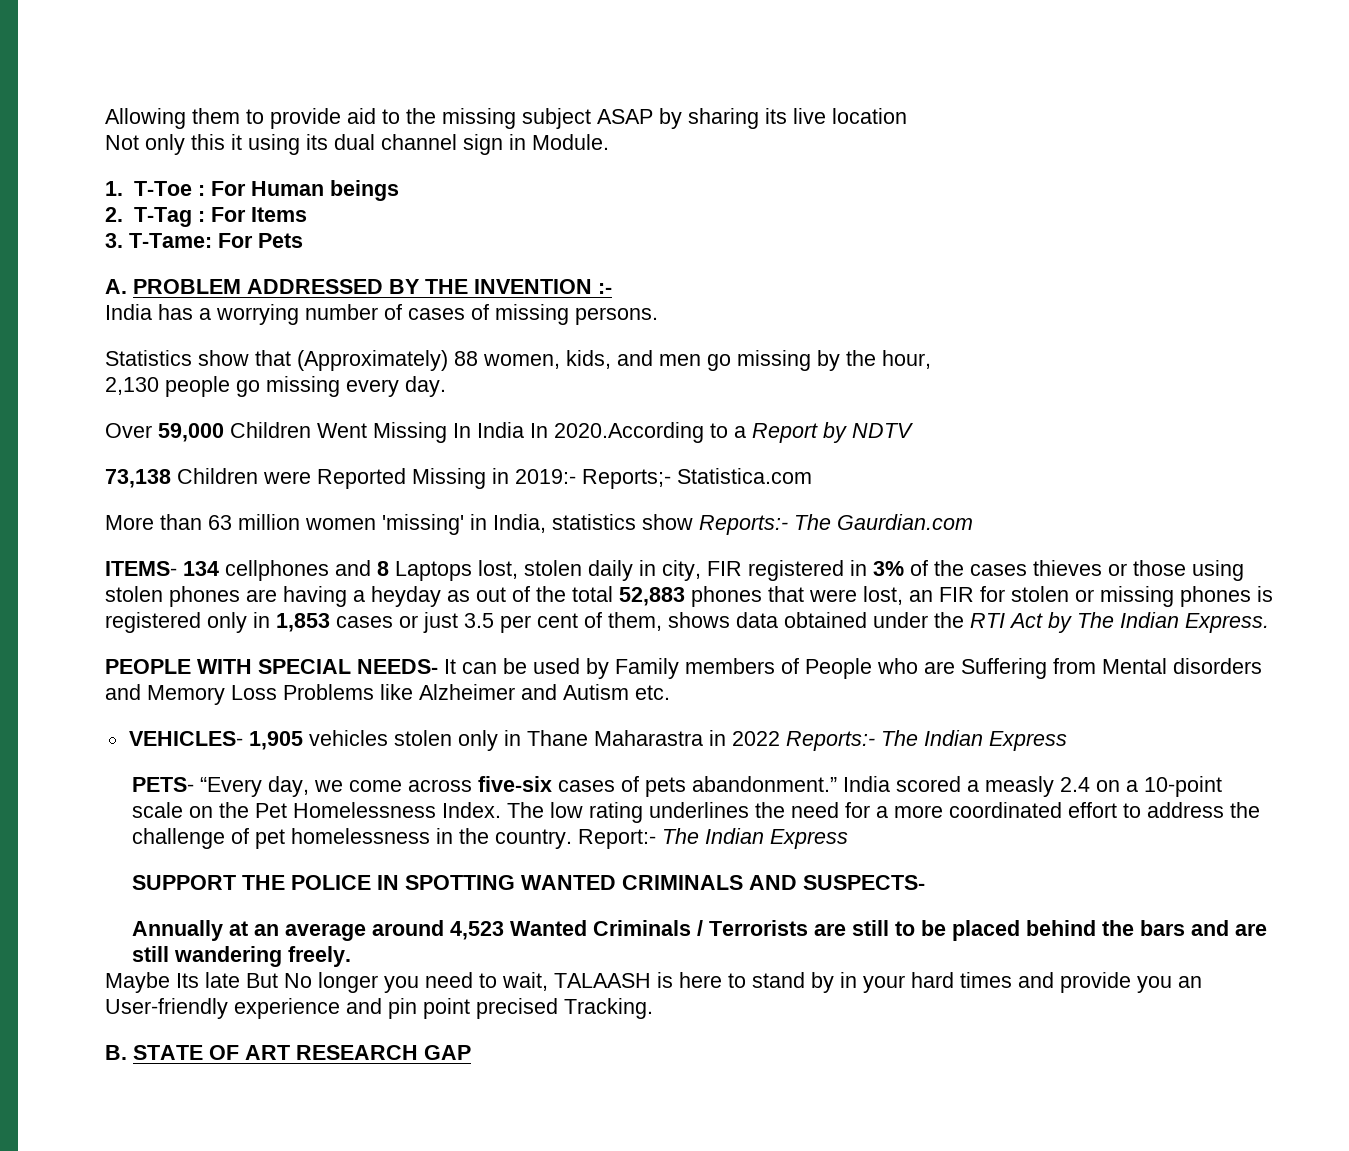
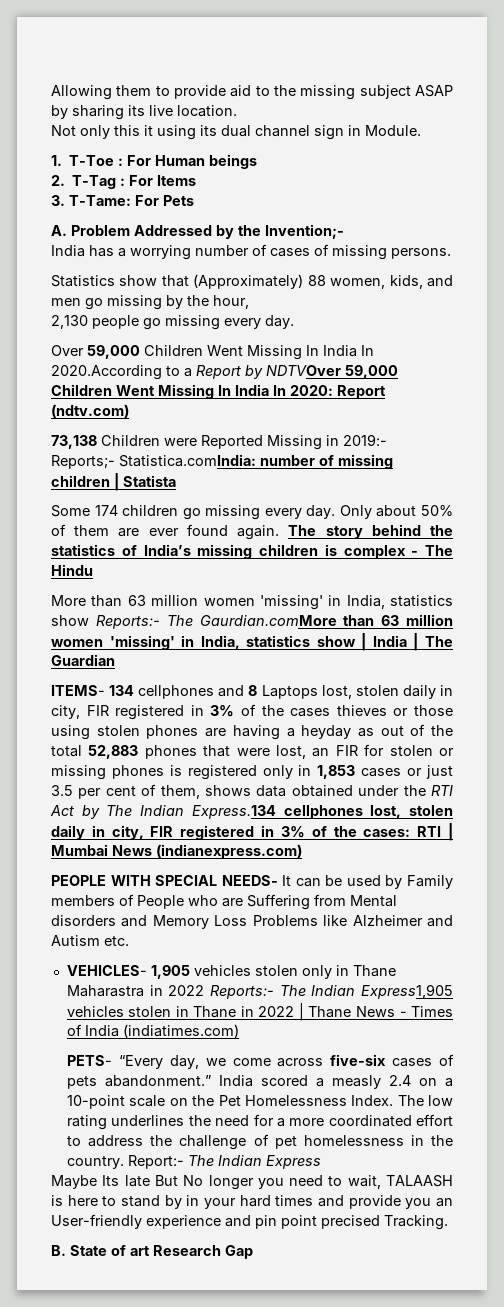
- Allowing them to provide aid to the missing subject ASAP by sharing its live location
+ Allowing them to provide aid to the missing subject ASAP by sharing its live location.
- A. PROBLEM ADDRESSED BY THE INVENTION :-
+ A. Problem Addressed by the Invention;-
- Over 59,000 Children Went Missing In India In 2020.According to a Report by NDTV
+ Over 59,000 Children Went Missing In India In 2020.According to a Report by NDTVOver 59,000 Children Went Missing In India In 2020: Report (ndtv.com)
- 73,138 Children were Reported Missing in 2019:- Reports;- Statistica.com
+ 73,138 Children were Reported Missing in 2019:- Reports;- Statistica.comIndia: number of missing children | Statista
+ Some 174 children go missing every day. Only about 50% of them are ever found again. The story behind the statistics of India’s missing children is complex - The Hindu
- More than 63 million women 'missing' in India, statistics show Reports:- The Gaurdian.com
+ More than 63 million women 'missing' in India, statistics show Reports:- The Gaurdian.comMore than 63 million women 'missing' in India, statistics show | India | The Guardian
- ITEMS- 134 cellphones and 8 Laptops lost, stolen daily in city, FIR registered in 3% of the cases thieves or those using stolen phones are having a heyday as out of the total 52,883 phones that were lost, an FIR for stolen or missing phones is registered only in 1,853 cases or just 3.5 per cent of them, shows data obtained under the RTI Act by The Indian Express.
+ ITEMS- 134 cellphones and 8 Laptops lost, stolen daily in city, FIR registered in 3% of the cases thieves or those using stolen phones are having a heyday as out of the total 52,883 phones that were lost, an FIR for stolen or missing phones is registered only in 1,853 cases or just 3.5 per cent of them, shows data obtained under the RTI Act by The Indian Express.134 cellphones lost, stolen daily in city, FIR registered in 3% of the cases: RTI | Mumbai News (indianexpress.com)
- VEHICLES- 1,905 vehicles stolen only in Thane Maharastra in 2022 Reports:- The Indian Express
+ VEHICLES- 1,905 vehicles stolen only in Thane Maharastra in 2022 Reports:- The Indian Express1,905 vehicles stolen in Thane in 2022 | Thane News - Times of India (indiatimes.com)
- SUPPORT THE POLICE IN SPOTTING WANTED CRIMINALS AND SUSPECTS-
- Annually at an average around 4,523 Wanted Criminals / Terrorists are still to be placed behind the bars and are still wandering freely.
- B. STATE OF ART RESEARCH GAP
+ B. State of art Research Gap

